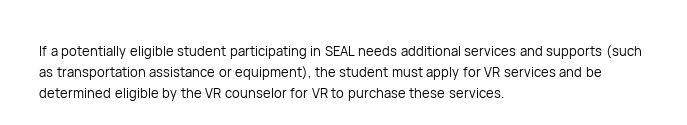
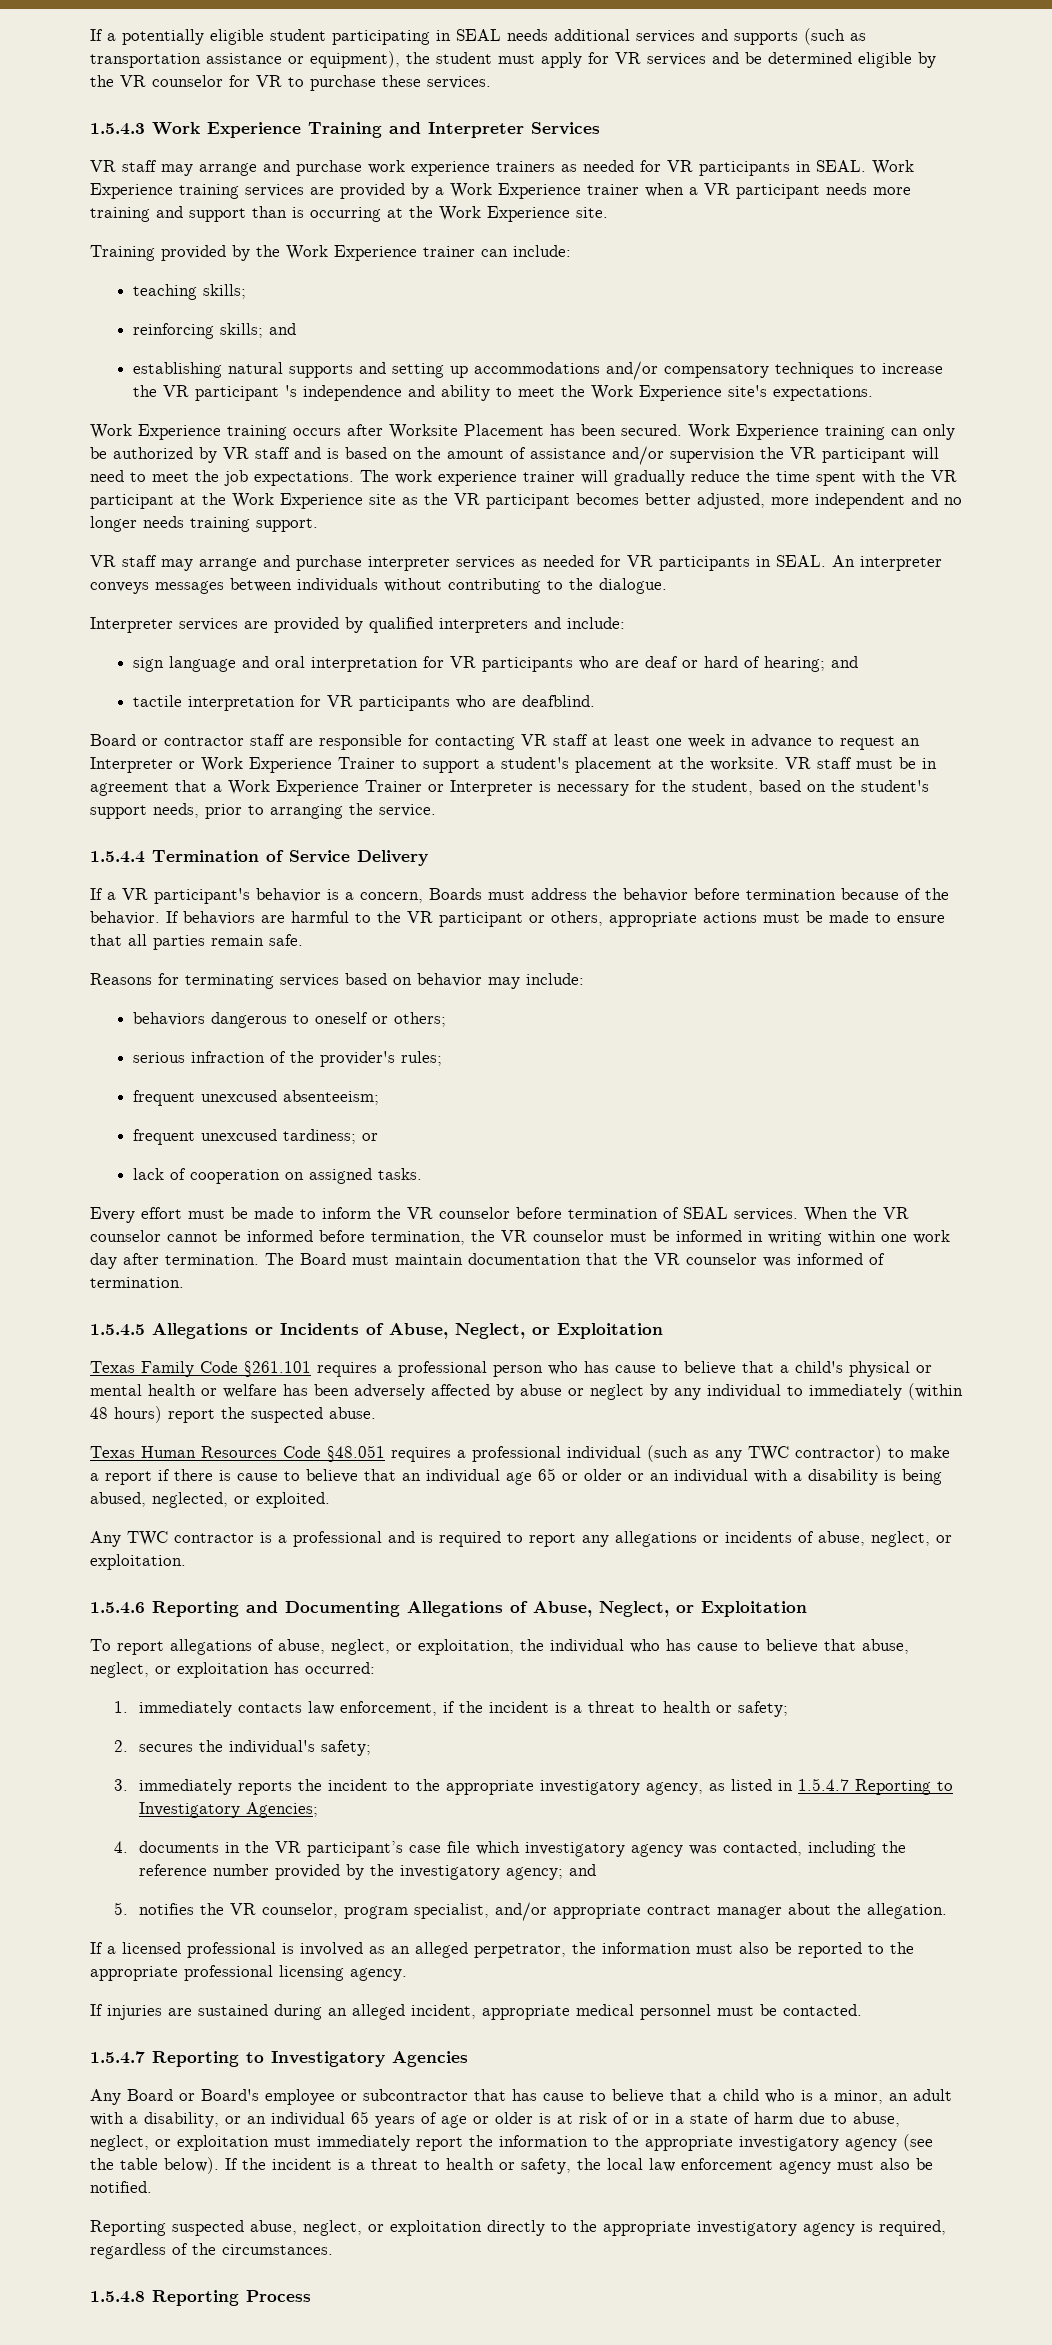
+ 1.5.4.3 Work Experience Training and Interpreter Services
+ VR staff may arrange and purchase work experience trainers as needed for VR participants in SEAL. Work Experience training services are provided by a Work Experience trainer when a VR participant needs more training and support than is occurring at the Work Experience site.
+ Training provided by the Work Experience trainer can include:
+ teaching skills;
+ reinforcing skills; and
+ establishing natural supports and setting up accommodations and/or compensatory techniques to increase the VR participant 's independence and ability to meet the Work Experience site's expectations.
+ Work Experience training occurs after Worksite Placement has been secured. Work Experience training can only be authorized by VR staff and is based on the amount of assistance and/or supervision the VR participant will need to meet the job expectations. The work experience trainer will gradually reduce the time spent with the VR participant at the Work Experience site as the VR participant becomes better adjusted, more independent and no longer needs training support.
+ VR staff may arrange and purchase interpreter services as needed for VR participants in SEAL. An interpreter conveys messages between individuals without contributing to the dialogue.
+ Interpreter services are provided by qualified interpreters and include:
+ sign language and oral interpretation for VR participants who are deaf or hard of hearing; and
+ tactile interpretation for VR participants who are deafblind.
+ Board or contractor staff are responsible for contacting VR staff at least one week in advance to request an Interpreter or Work Experience Trainer to support a student's placement at the worksite. VR staff must be in agreement that a Work Experience Trainer or Interpreter is necessary for the student, based on the student's support needs, prior to arranging the service.
+ 1.5.4.4 Termination of Service Delivery
+ If a VR participant's behavior is a concern, Boards must address the behavior before termination because of the behavior. If behaviors are harmful to the VR participant or others, appropriate actions must be made to ensure that all parties remain safe.
+ Reasons for terminating services based on behavior may include:
+ behaviors dangerous to oneself or others;
+ serious infraction of the provider's rules;
+ frequent unexcused absenteeism;
+ frequent unexcused tardiness; or
+ lack of cooperation on assigned tasks.
+ Every effort must be made to inform the VR counselor before termination of SEAL services. When the VR counselor cannot be informed before termination, the VR counselor must be informed in writing within one work day after termination. The Board must maintain documentation that the VR counselor was informed of termination.
+ 1.5.4.5 Allegations or Incidents of Abuse, Neglect, or Exploitation
+ Texas Family Code §261.101 requires a professional person who has cause to believe that a child's physical or mental health or welfare has been adversely affected by abuse or neglect by any individual to immediately (within 48 hours) report the suspected abuse.
+ Texas Human Resources Code §48.051 requires a professional individual (such as any TWC contractor) to make a report if there is cause to believe that an individual age 65 or older or an individual with a disability is being abused, neglected, or exploited.
+ Any TWC contractor is a professional and is required to report any allegations or incidents of abuse, neglect, or exploitation.
+ 1.5.4.6 Reporting and Documenting Allegations of Abuse, Neglect, or Exploitation
+ To report allegations of abuse, neglect, or exploitation, the individual who has cause to believe that abuse, neglect, or exploitation has occurred:
+ 1. immediately contacts law enforcement, if the incident is a threat to health or safety;
+ 2. secures the individual's safety;
+ 3. immediately reports the incident to the appropriate investigatory agency, as listed in 1.5.4.7 Reporting to Investigatory Agencies;
+ 4. documents in the VR participant’s case file which investigatory agency was contacted, including the reference number provided by the investigatory agency; and
+ 5. notifies the VR counselor, program specialist, and/or appropriate contract manager about the allegation.
+ If a licensed professional is involved as an alleged perpetrator, the information must also be reported to the appropriate professional licensing agency.
+ If injuries are sustained during an alleged incident, appropriate medical personnel must be contacted.
+ 1.5.4.7 Reporting to Investigatory Agencies
+ Any Board or Board's employee or subcontractor that has cause to believe that a child who is a minor, an adult with a disability, or an individual 65 years of age or older is at risk of or in a state of harm due to abuse, neglect, or exploitation must immediately report the information to the appropriate investigatory agency (see the table below). If the incident is a threat to health or safety, the local law enforcement agency must also be notified.
+ Reporting suspected abuse, neglect, or exploitation directly to the appropriate investigatory agency is required, regardless of the circumstances.
+ 1.5.4.8 Reporting Process

